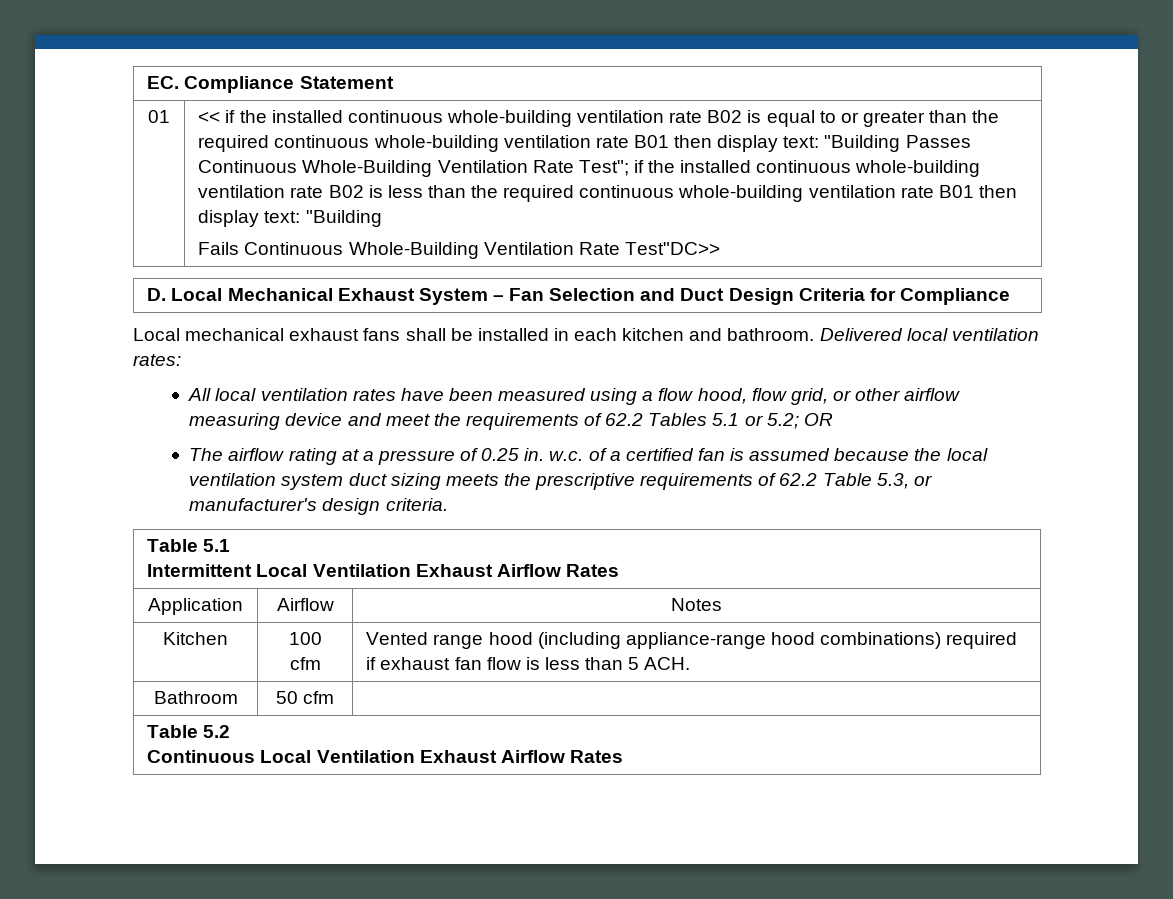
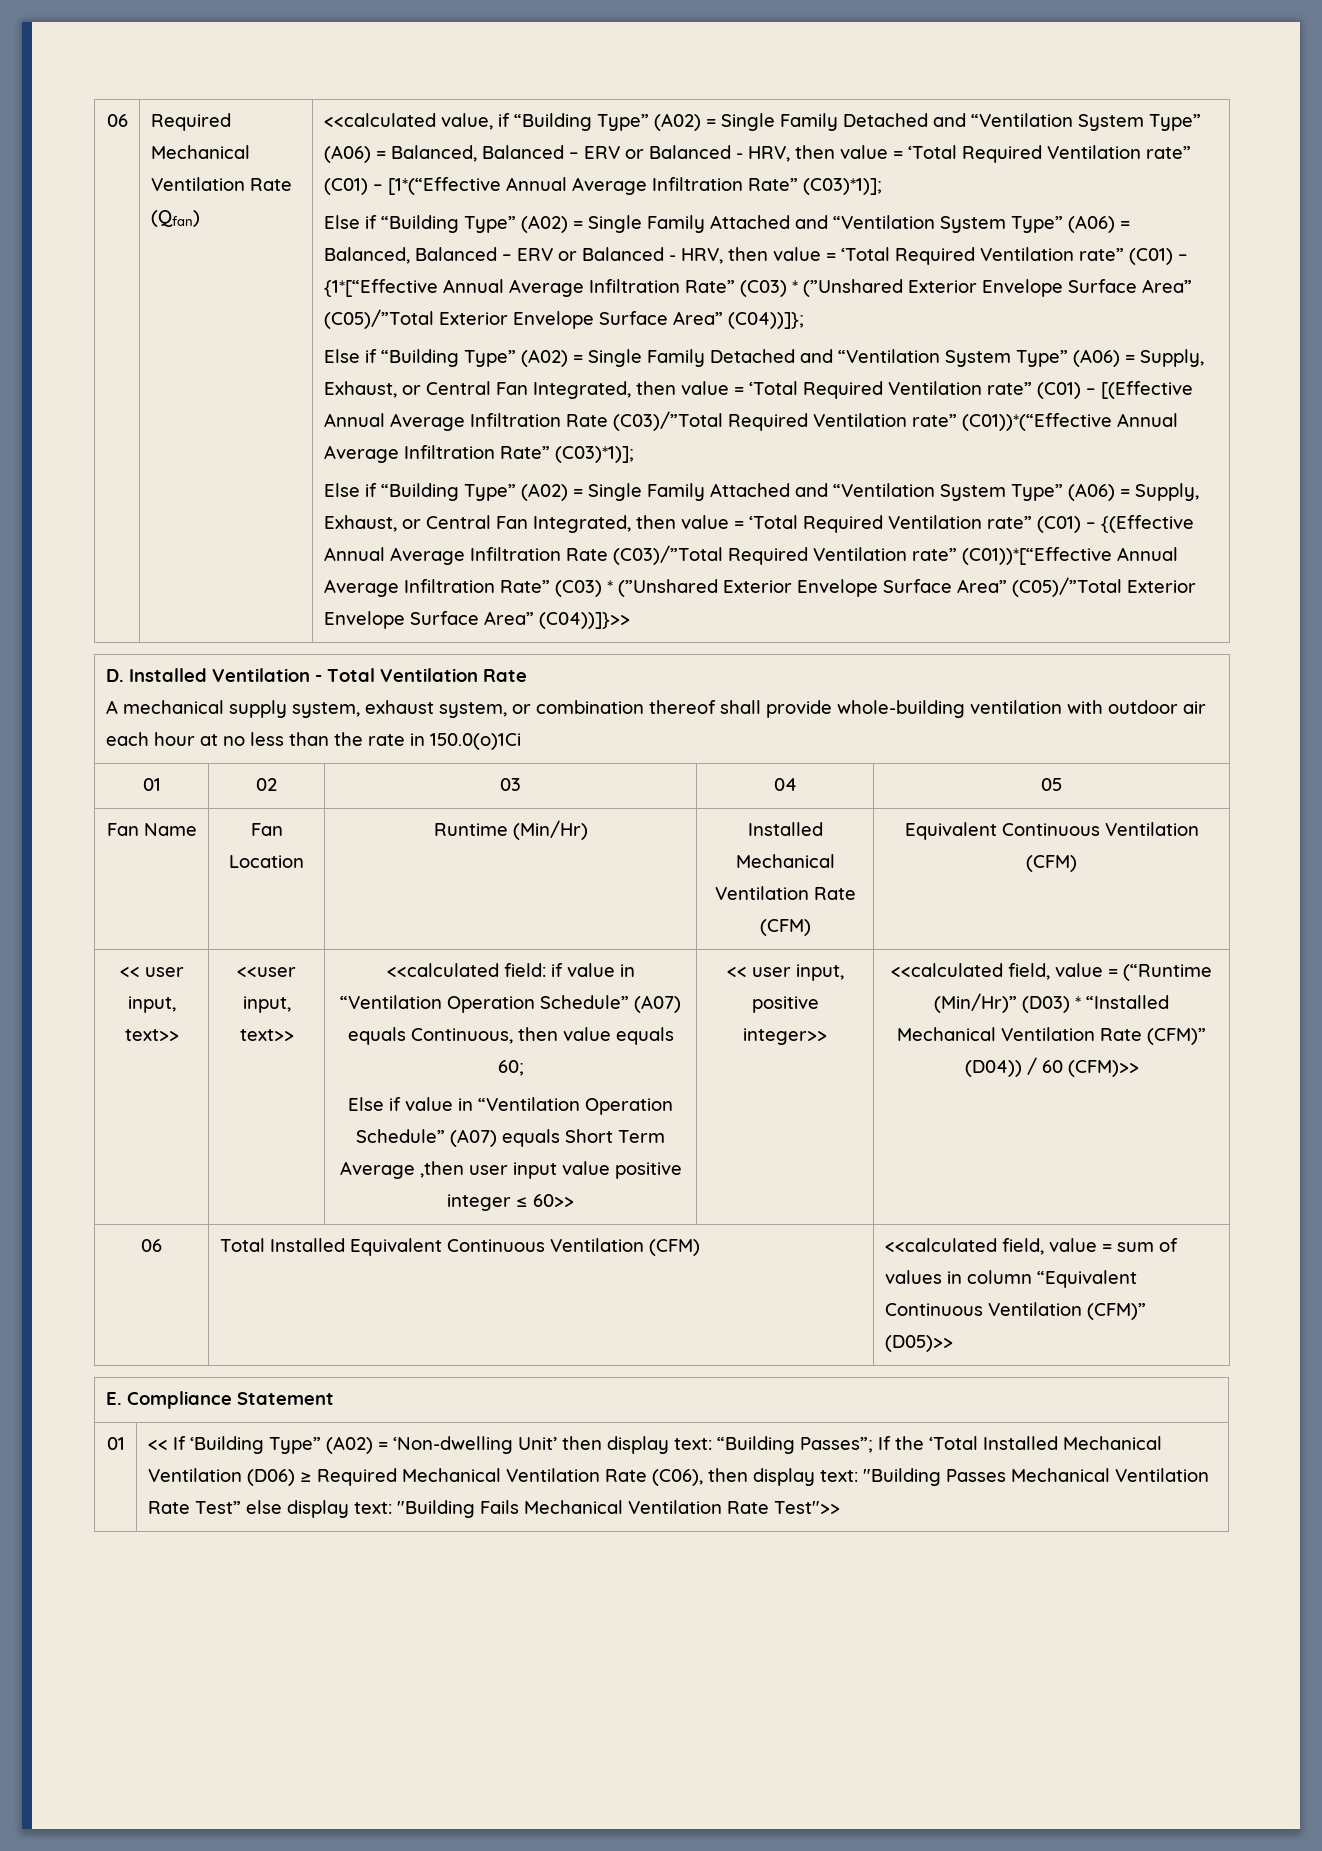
- EC. Compliance Statement
- 01 | << if the installed continuous whole-building ventilation rate B02 is equal to or greater than the required continuous whole-building ventilation rate B01 then display text: "Building Passes Continuous Whole-Building Ventilation Rate Test"; if the installed continuous whole-building ventilation rate B02 is less than the required continuous whole-building ventilation rate B01 then display text: "Building
- Fails Continuous Whole-Building Ventilation Rate Test"DC>>
- D. Local Mechanical Exhaust System – Fan Selection and Duct Design Criteria for Compliance
- Local mechanical exhaust fans shall be installed in each kitchen and bathroom. Delivered local ventilation rates:
- All local ventilation rates have been measured using a flow hood, flow grid, or other airflow measuring device and meet the requirements of 62.2 Tables 5.1 or 5.2; OR
- The airflow rating at a pressure of 0.25 in. w.c. of a certified fan is assumed because the local ventilation system duct sizing meets the prescriptive requirements of 62.2 Table 5.3, or manufacturer's design criteria.
- Table 5.1
- Intermittent Local Ventilation Exhaust Airflow Rates
- Application | Airflow | Notes
- Kitchen | 100 cfm | Vented range hood (including appliance-range hood combinations) required if exhaust fan flow is less than 5 ACH.
- Bathroom | 50 cfm |
- Table 5.2
- Continuous Local Ventilation Exhaust Airflow Rates
+ 06 | Required Mechanical Ventilation Rate (Qfan) | <<calculated value, if “Building Type” (A02) = Single Family Detached and “Ventilation System Type” (A06) = Balanced, Balanced – ERV or Balanced - HRV, then value = ‘Total Required Ventilation rate” (C01) – [1*(“Effective Annual Average Infiltration Rate” (C03)*1)];
+ Else if “Building Type” (A02) = Single Family Attached and “Ventilation System Type” (A06) = Balanced, Balanced – ERV or Balanced - HRV, then value = ‘Total Required Ventilation rate” (C01) – {1*[“Effective Annual Average Infiltration Rate” (C03) * (”Unshared Exterior Envelope Surface Area” (C05)/”Total Exterior Envelope Surface Area” (C04))]};
+ Else if “Building Type” (A02) = Single Family Detached and “Ventilation System Type” (A06) = Supply, Exhaust, or Central Fan Integrated, then value = ‘Total Required Ventilation rate” (C01) – [(Effective Annual Average Infiltration Rate (C03)/”Total Required Ventilation rate” (C01))*(“Effective Annual Average Infiltration Rate” (C03)*1)];
+ Else if “Building Type” (A02) = Single Family Attached and “Ventilation System Type” (A06) = Supply, Exhaust, or Central Fan Integrated, then value = ‘Total Required Ventilation rate” (C01) – {(Effective Annual Average Infiltration Rate (C03)/”Total Required Ventilation rate” (C01))*[“Effective Annual Average Infiltration Rate” (C03) * (”Unshared Exterior Envelope Surface Area” (C05)/”Total Exterior Envelope Surface Area” (C04))]}>>
+ D. Installed Ventilation - Total Ventilation Rate
+ A mechanical supply system, exhaust system, or combination thereof shall provide whole-building ventilation with outdoor air each hour at no less than the rate in 150.0(o)1Ci
+ 01 | 02 | 03 | 04 | 05
+ Fan Name | Fan Location | Runtime (Min/Hr) | Installed Mechanical Ventilation Rate (CFM) | Equivalent Continuous Ventilation (CFM)
+ << user input, text>> | <<user input, text>> | <<calculated field: if value in “Ventilation Operation Schedule” (A07) equals Continuous, then value equals 60;
+ Else if value in “Ventilation Operation Schedule” (A07) equals Short Term Average ,then user input value positive integer ≤ 60>> | << user input, positive integer>> | <<calculated field, value = (“Runtime (Min/Hr)” (D03) * “Installed Mechanical Ventilation Rate (CFM)” (D04)) / 60 (CFM)>>
+ 06 | Total Installed Equivalent Continuous Ventilation (CFM) | <<calculated field, value = sum of values in column “Equivalent Continuous Ventilation (CFM)” (D05)>>
+ E. Compliance Statement
+ 01 | << If ‘Building Type” (A02) = ‘Non-dwelling Unit’ then display text: “Building Passes”; If the ‘Total Installed Mechanical Ventilation (D06) ≥ Required Mechanical Ventilation Rate (C06), then display text: "Building Passes Mechanical Ventilation Rate Test” else display text: "Building Fails Mechanical Ventilation Rate Test">>

